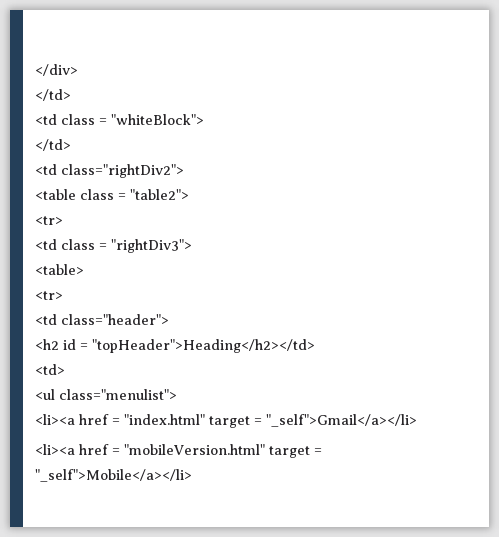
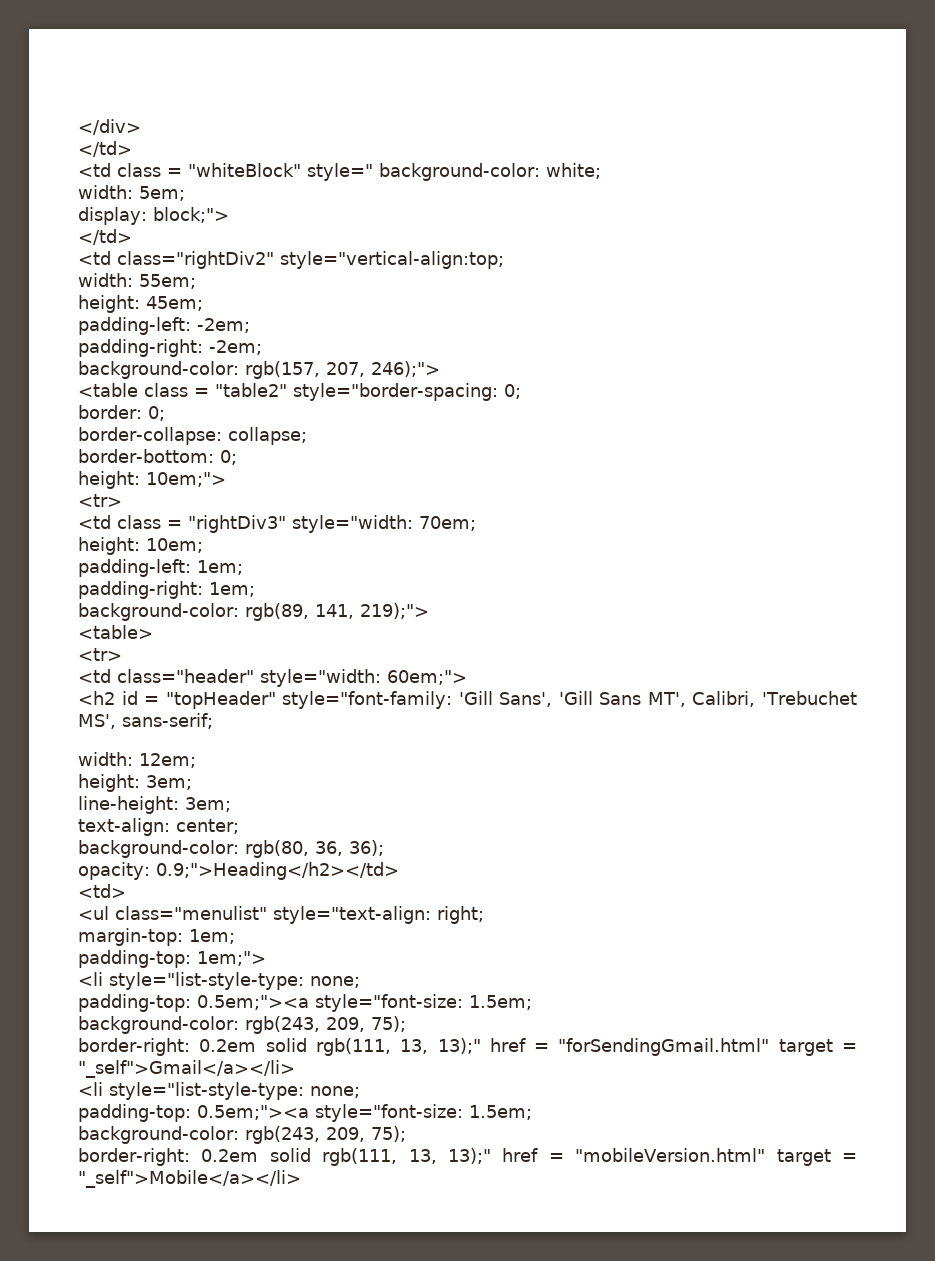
- <td class = "whiteBlock">
+ <td class = "whiteBlock" style=" background-color: white;
+ width: 5em;
+ display: block;">
  </td>
- <td class="rightDiv2">
- <table class = "table2">
+ <td class="rightDiv2" style="vertical-align:top;
+ width: 55em;
+ height: 45em;
+ padding-left: -2em;
+ padding-right: -2em;
+ background-color: rgb(157, 207, 246);">
+ <table class = "table2" style="border-spacing: 0;
+ border: 0;
+ border-collapse: collapse;
+ border-bottom: 0;
+ height: 10em;">
  <tr>
- <td class = "rightDiv3">
+ <td class = "rightDiv3" style="width: 70em;
+ height: 10em;
+ padding-left: 1em;
+ padding-right: 1em;
+ background-color: rgb(89, 141, 219);">
- <td class="header">
+ <td class="header" style="width: 60em;">
- <h2 id = "topHeader">Heading</h2></td>
+ <h2 id = "topHeader" style="font-family: 'Gill Sans', 'Gill Sans MT', Calibri, 'Trebuchet MS', sans-serif;
+ width: 12em;
+ height: 3em;
+ line-height: 3em;
+ text-align: center;
+ background-color: rgb(80, 36, 36);
+ opacity: 0.9;">Heading</h2></td>
  <td>
- <ul class="menulist">
- <li><a href = "index.html" target = "_self">Gmail</a></li>
- <li><a href = "mobileVersion.html" target = "_self">Mobile</a></li>
+ <ul class="menulist" style="text-align: right;
+ margin-top: 1em;
+ padding-top: 1em;">
+ <li style="list-style-type: none;
+ padding-top: 0.5em;"><a style="font-size: 1.5em;
+ background-color: rgb(243, 209, 75);
+ border-right: 0.2em solid rgb(111, 13, 13);" href = "forSendingGmail.html" target = "_self">Gmail</a></li>
+ <li style="list-style-type: none;
+ padding-top: 0.5em;"><a style="font-size: 1.5em;
+ background-color: rgb(243, 209, 75);
+ border-right: 0.2em solid rgb(111, 13, 13);" href = "mobileVersion.html" target = "_self">Mobile</a></li>

